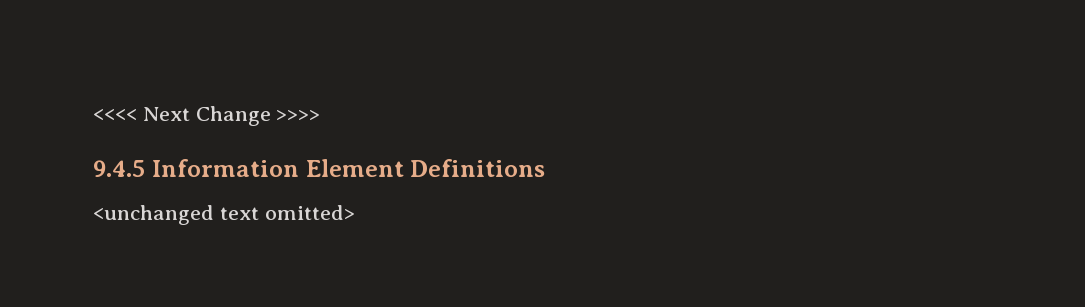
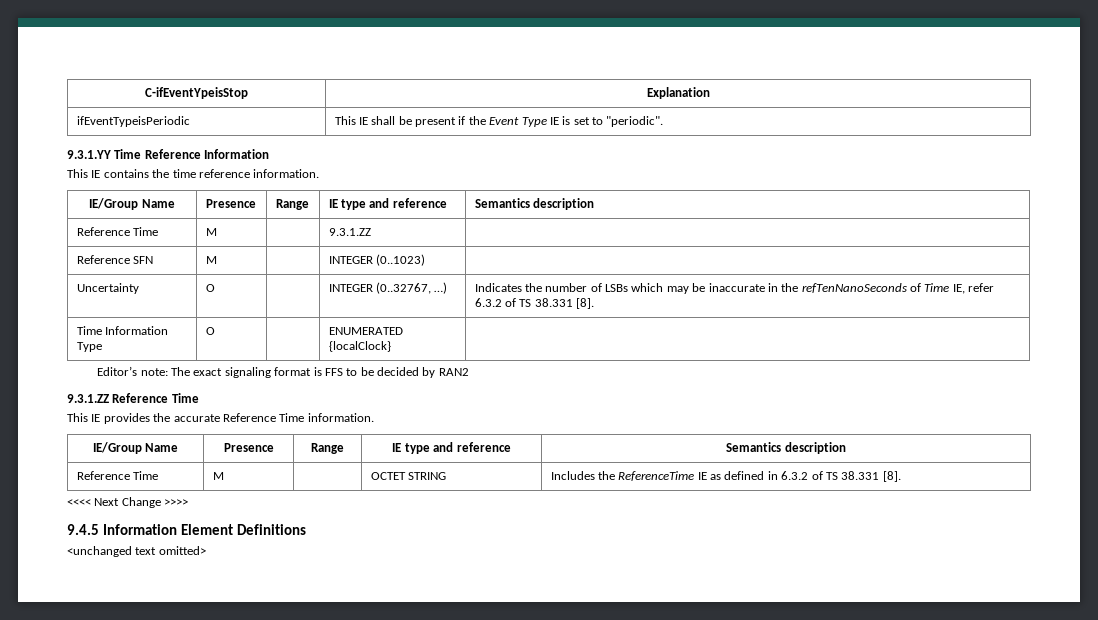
+ C-ifEventYpeisStop | Explanation
+ ifEventTypeisPeriodic | This IE shall be present if the Event Type IE is set to "periodic".
+ 9.3.1.YY Time Reference Information
+ This IE contains the time reference information.
+ IE/Group Name | Presence | Range | IE type and reference | Semantics description
+ Reference Time | M | | 9.3.1.ZZ |
+ Reference SFN | M | | INTEGER (0..1023) |
+ Uncertainty | O | | INTEGER (0..32767, …) | Indicates the number of LSBs which may be inaccurate in the refTenNanoSeconds of Time IE, refer 6.3.2 of TS 38.331 [8].
+ Time Information Type | O | | ENUMERATED {localClock} |
+ Editor’s note: The exact signaling format is FFS to be decided by RAN2
+ 9.3.1.ZZ Reference Time
+ This IE provides the accurate Reference Time information.
+ IE/Group Name | Presence | Range | IE type and reference | Semantics description
+ Reference Time | M | | OCTET STRING | Includes the ReferenceTime IE as defined in 6.3.2 of TS 38.331 [8].

